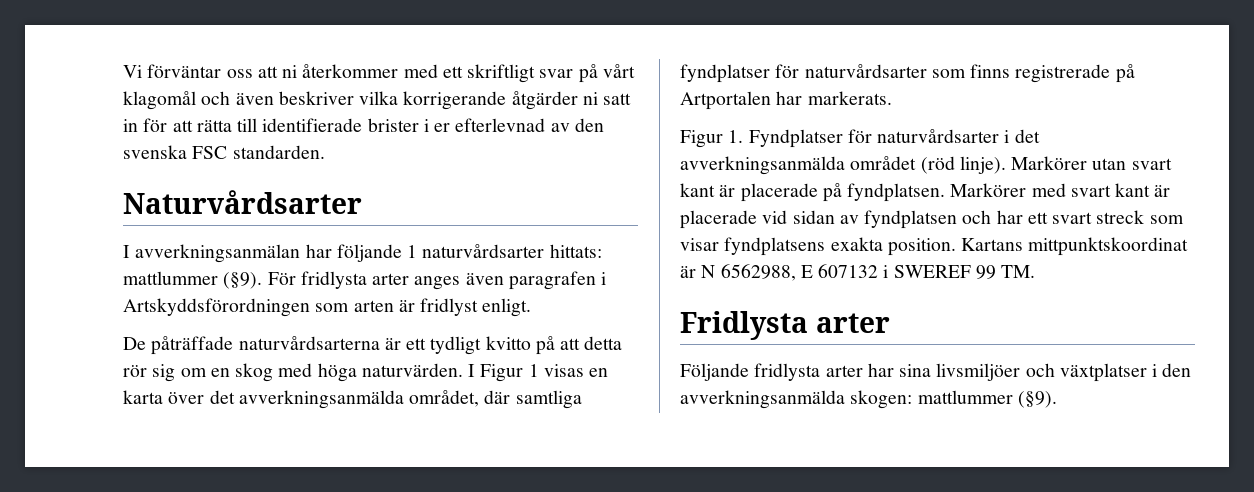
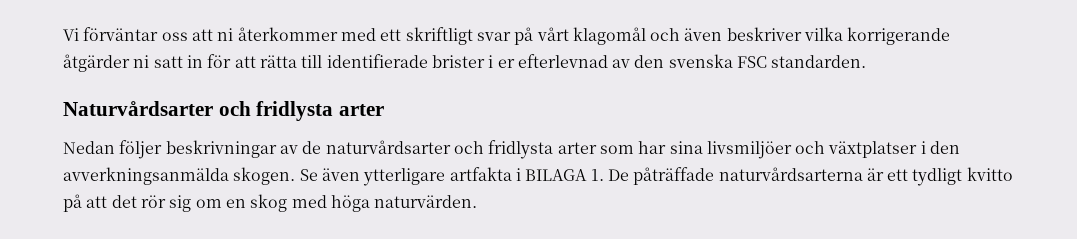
- Naturvårdsarter
- I avverkningsanmälan har följande 1 naturvårdsarter hittats: mattlummer (§9). För fridlysta arter anges även paragrafen i Artskyddsförordningen som arten är fridlyst enligt.
- De påträffade naturvårdsarterna är ett tydligt kvitto på att detta rör sig om en skog med höga naturvärden. I Figur 1 visas en karta över det avverkningsanmälda området, där samtliga fyndplatser för naturvårdsarter som finns registrerade på Artportalen har markerats.
- Figur 1. Fyndplatser för naturvårdsarter i det avverkningsanmälda området (röd linje). Markörer utan svart kant är placerade på fyndplatsen. Markörer med svart kant är placerade vid sidan av fyndplatsen och har ett svart streck som visar fyndplatsens exakta position. Kartans mittpunktskoordinat är N 6562988, E 607132 i SWEREF 99 TM.
- Fridlysta arter
- Följande fridlysta arter har sina livsmiljöer och växtplatser i den avverkningsanmälda skogen: mattlummer (§9).
+ Naturvårdsarter och fridlysta arter
+ Nedan följer beskrivningar av de naturvårdsarter och fridlysta arter som har sina livsmiljöer och växtplatser i den avverkningsanmälda skogen. Se även ytterligare artfakta i BILAGA 1. De påträffade naturvårdsarterna är ett tydligt kvitto på att det rör sig om en skog med höga naturvärden.

